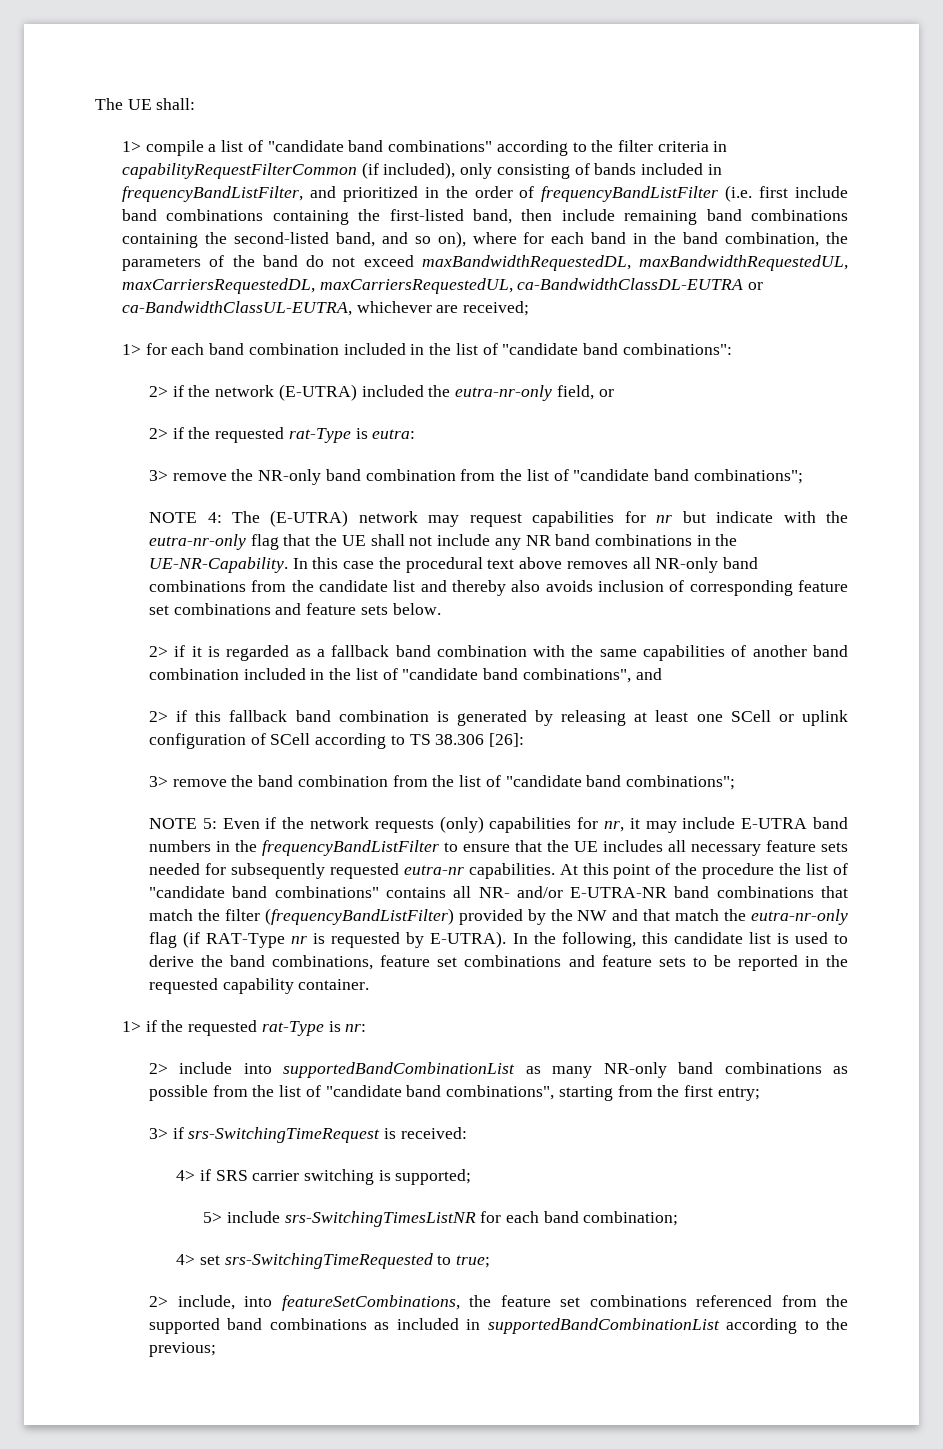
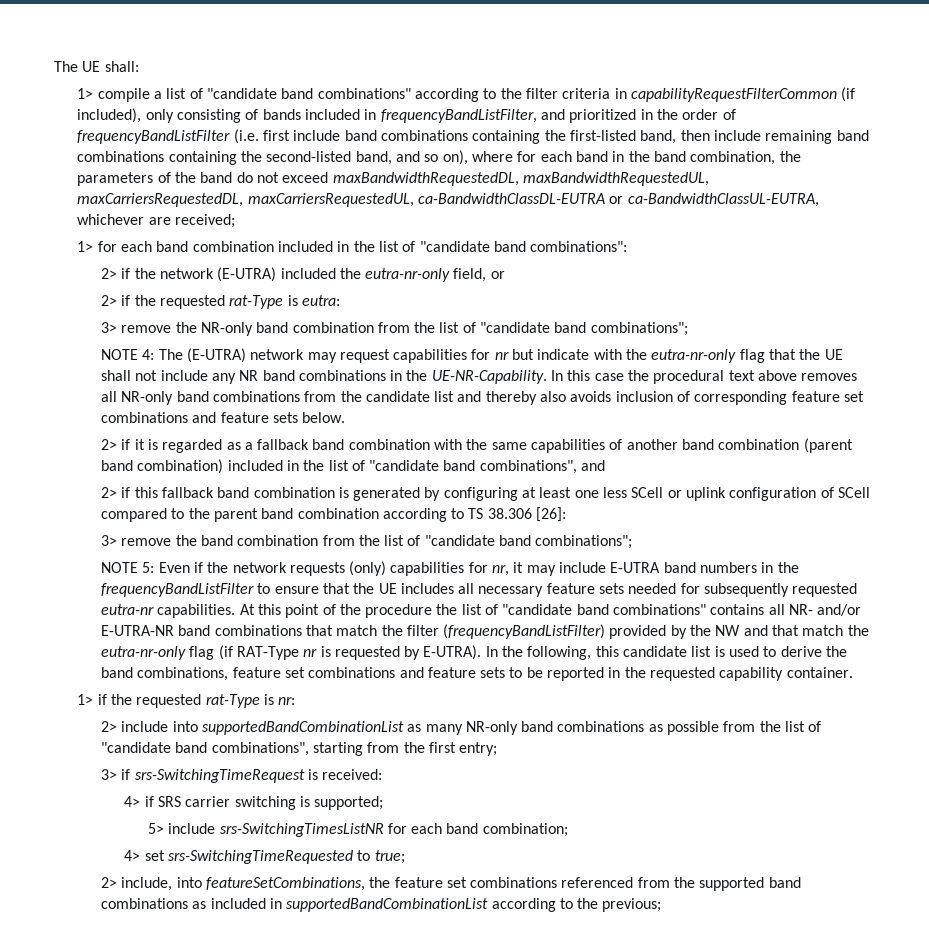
- 2> if it is regarded as a fallback band combination with the same capabilities of another band combination included in the list of "candidate band combinations", and
+ 2> if it is regarded as a fallback band combination with the same capabilities of another band combination (parent band combination) included in the list of "candidate band combinations", and
- 2> if this fallback band combination is generated by releasing at least one SCell or uplink configuration of SCell according to TS 38.306 [26]:
+ 2> if this fallback band combination is generated by configuring at least one less SCell or uplink configuration of SCell compared to the parent band combination according to TS 38.306 [26]:

